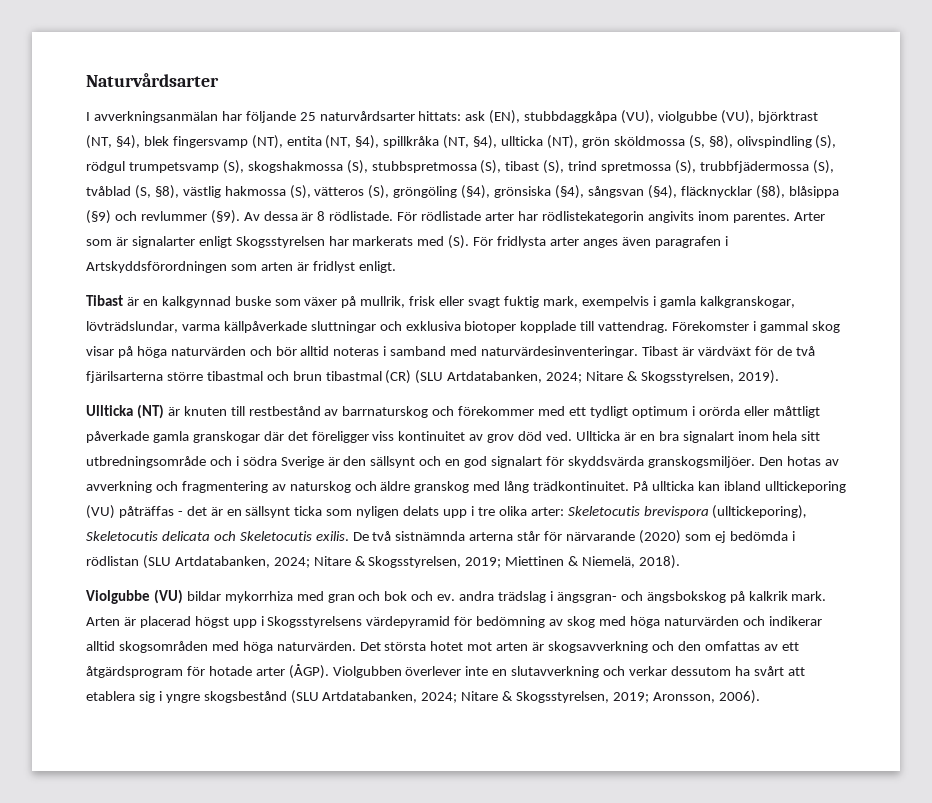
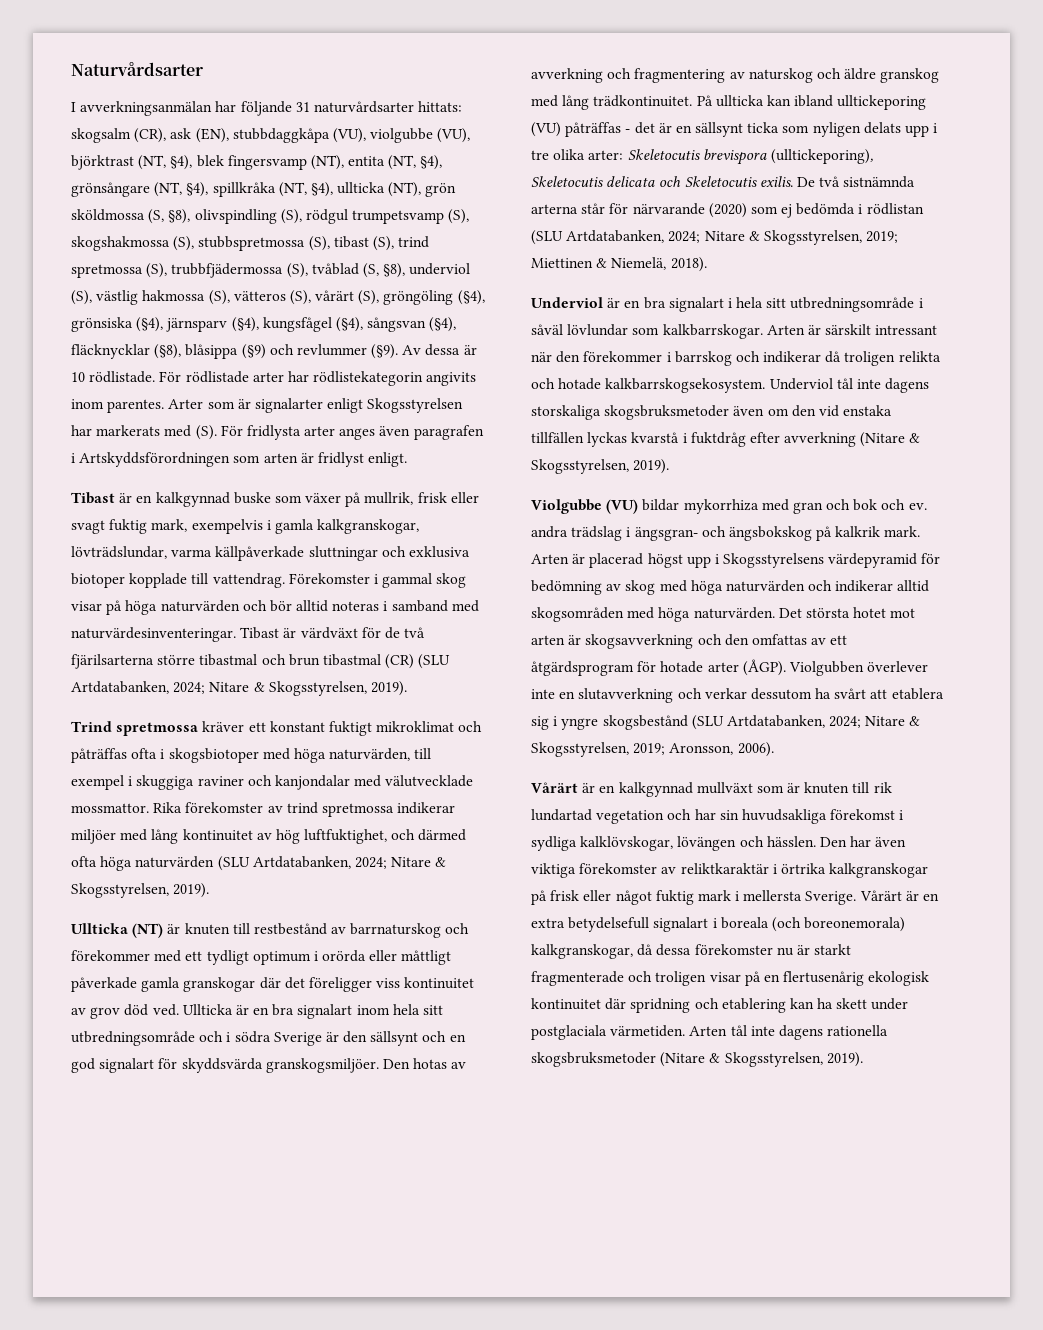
- I avverkningsanmälan har följande 25 naturvårdsarter hittats:
+ I avverkningsanmälan har följande 31 naturvårdsarter hittats:
- ask (EN), stubbdaggkåpa (VU), violgubbe (VU), björktrast (NT, §4), blek fingersvamp (NT), entita (NT, §4), spillkråka (NT, §4), ullticka (NT), grön sköldmossa (S, §8), olivspindling (S), rödgul trumpetsvamp (S), skogshakmossa (S), stubbspretmossa (S), tibast (S), trind spretmossa (S), trubbfjädermossa (S), tvåblad (S, §8), västlig hakmossa (S), vätteros (S), gröngöling (§4), grönsiska (§4), sångsvan (§4), fläcknycklar (§8), blåsippa (§9) och revlummer (§9).
+ skogsalm (CR), ask (EN), stubbdaggkåpa (VU), violgubbe (VU), björktrast (NT, §4), blek fingersvamp (NT), entita (NT, §4), grönsångare (NT, §4), spillkråka (NT, §4), ullticka (NT), grön sköldmossa (S, §8), olivspindling (S), rödgul trumpetsvamp (S), skogshakmossa (S), stubbspretmossa (S), tibast (S), trind spretmossa (S), trubbfjädermossa (S), tvåblad (S, §8), underviol (S), västlig hakmossa (S), vätteros (S), vårärt (S), gröngöling (§4), grönsiska (§4), järnsparv (§4), kungsfågel (§4), sångsvan (§4), fläcknycklar (§8), blåsippa (§9) och revlummer (§9).
- Av dessa är 8 rödlistade.
+ Av dessa är 10 rödlistade.
+ Trind spretmossa kräver ett konstant fuktigt mikroklimat och påträffas ofta i skogsbiotoper med höga naturvärden, till exempel i skuggiga raviner och kanjondalar med välutvecklade mossmattor. Rika förekomster av trind spretmossa indikerar miljöer med lång kontinuitet av hög luftfuktighet, och därmed ofta höga naturvärden (SLU Artdatabanken, 2024; Nitare & Skogsstyrelsen, 2019).
+ Underviol är en bra signalart i hela sitt utbredningsområde i såväl lövlundar som kalkbarrskogar. Arten är särskilt intressant när den förekommer i barrskog och indikerar då troligen relikta och hotade kalkbarrskogsekosystem. Underviol tål inte dagens storskaliga skogsbruksmetoder även om den vid enstaka tillfällen lyckas kvarstå i fuktdråg efter avverkning (Nitare & Skogsstyrelsen, 2019).
+ Vårärt är en kalkgynnad mullväxt som är knuten till rik lundartad vegetation och har sin huvudsakliga förekomst i sydliga kalklövskogar, lövängen och hässlen. Den har även viktiga förekomster av reliktkaraktär i örtrika kalkgranskogar på frisk eller något fuktig mark i mellersta Sverige. Vårärt är en extra betydelsefull signalart i boreala (och boreonemorala) kalkgranskogar, då dessa förekomster nu är starkt fragmenterade och troligen visar på en flertusenårig ekologisk kontinuitet där spridning och etablering kan ha skett under postglaciala värmetiden. Arten tål inte dagens rationella skogsbruksmetoder (Nitare & Skogsstyrelsen, 2019).

